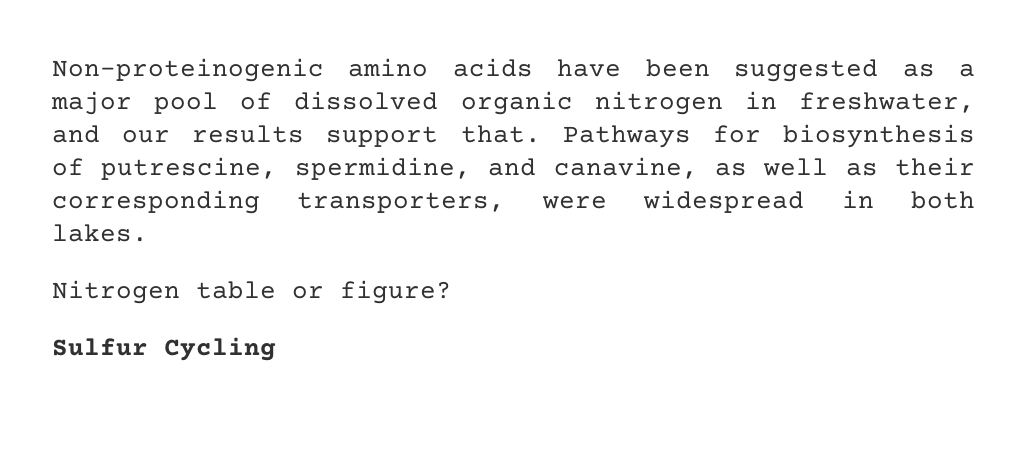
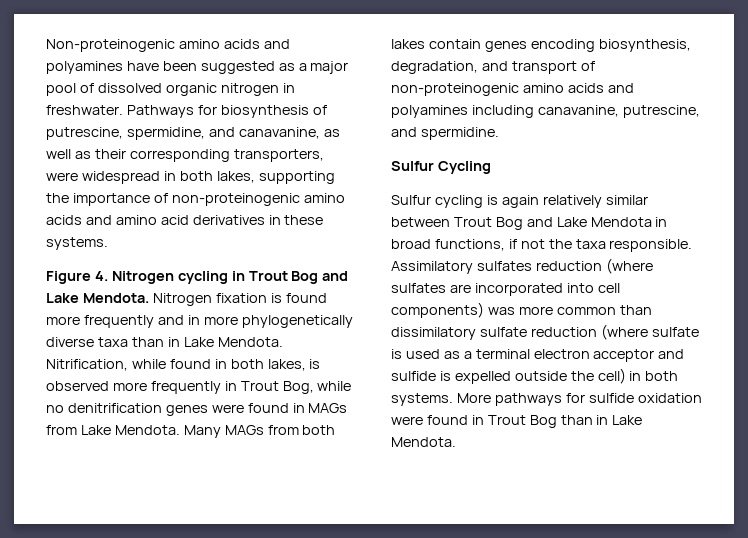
- Non-proteinogenic amino acids have been suggested as a major pool of dissolved organic nitrogen in freshwater, and our results support that.
+ Non-proteinogenic amino acids and polyamines have been suggested as a major pool of dissolved organic nitrogen in freshwater.
- Pathways for biosynthesis of putrescine, spermidine, and canavine, as well as their corresponding transporters, were widespread in both lakes.
- Nitrogen table or figure?
+ Pathways for biosynthesis of putrescine, spermidine, and canavanine, as well as their corresponding transporters, were widespread in both lakes, supporting the importance of non-proteinogenic amino acids and amino acid derivatives in these systems.
+ Figure 4. Nitrogen cycling in Trout Bog and Lake Mendota. Nitrogen fixation is found more frequently and in more phylogenetically diverse taxa than in Lake Mendota. Nitrification, while found in both lakes, is observed more frequently in Trout Bog, while no denitrification genes were found in MAGs from Lake Mendota. Many MAGs from both lakes contain genes encoding biosynthesis, degradation, and transport of non-proteinogenic amino acids and polyamines including canavanine, putrescine, and spermidine.
  Sulfur Cycling
+ Sulfur cycling is again relatively similar between Trout Bog and Lake Mendota in broad functions, if not the taxa responsible. Assimilatory sulfates reduction (where sulfates are incorporated into cell components) was more common than dissimilatory sulfate reduction (where sulfate is used as a terminal electron acceptor and sulfide is expelled outside the cell) in both systems. More pathways for sulfide oxidation were found in Trout Bog than in Lake Mendota.

